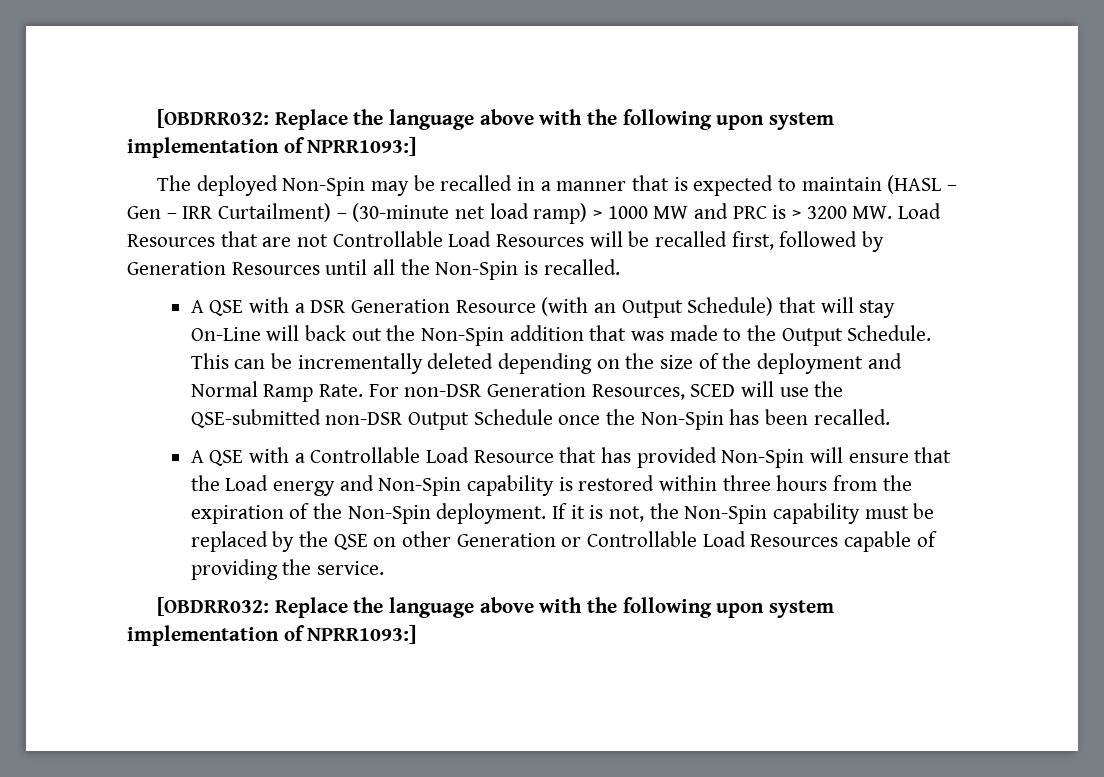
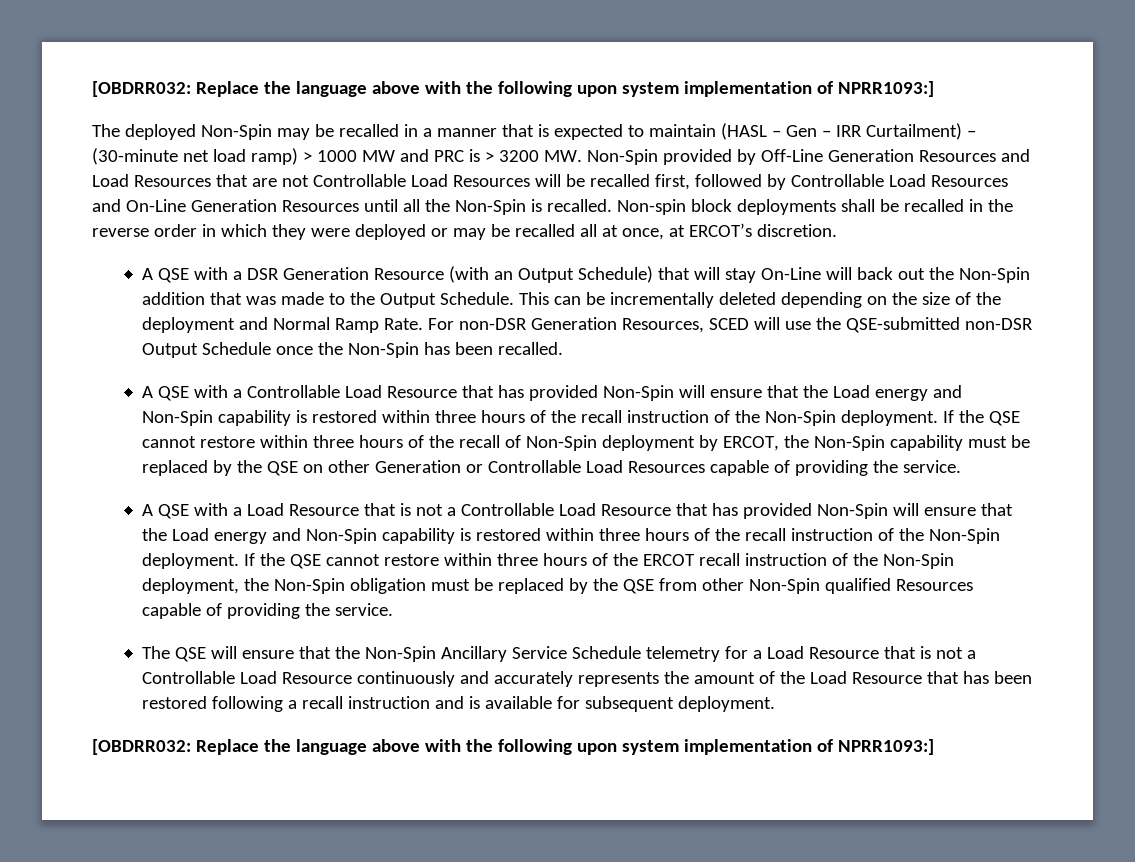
- The deployed Non-Spin may be recalled in a manner that is expected to maintain (HASL – Gen – IRR Curtailment) – (30-minute net load ramp) > 1000 MW and PRC is > 3200 MW. Load Resources that are not Controllable Load Resources will be recalled first, followed by Generation Resources until all the Non-Spin is recalled.
+ The deployed Non-Spin may be recalled in a manner that is expected to maintain (HASL – Gen – IRR Curtailment) – (30-minute net load ramp) > 1000 MW and PRC is > 3200 MW. Non-Spin provided by Off-Line Generation Resources and Load Resources that are not Controllable Load Resources will be recalled first, followed by Controllable Load Resources and On-Line Generation Resources until all the Non-Spin is recalled. Non-spin block deployments shall be recalled in the reverse order in which they were deployed or may be recalled all at once, at ERCOT’s discretion.
- A QSE with a Controllable Load Resource that has provided Non-Spin will ensure that the Load energy and Non-Spin capability is restored within three hours from the expiration of the Non-Spin deployment. If it is not, the Non-Spin capability must be replaced by the QSE on other Generation or Controllable Load Resources capable of providing the service.
+ A QSE with a Controllable Load Resource that has provided Non-Spin will ensure that the Load energy and Non-Spin capability is restored within three hours of the recall instruction of the Non-Spin deployment. If the QSE cannot restore within three hours of the recall of Non-Spin deployment by ERCOT, the Non-Spin capability must be replaced by the QSE on other Generation or Controllable Load Resources capable of providing the service.
+ A QSE with a Load Resource that is not a Controllable Load Resource that has provided Non-Spin will ensure that the Load energy and Non-Spin capability is restored within three hours of the recall instruction of the Non-Spin deployment. If the QSE cannot restore within three hours of the ERCOT recall instruction of the Non-Spin deployment, the Non-Spin obligation must be replaced by the QSE from other Non-Spin qualified Resources capable of providing the service.
+ The QSE will ensure that the Non-Spin Ancillary Service Schedule telemetry for a Load Resource that is not a Controllable Load Resource continuously and accurately represents the amount of the Load Resource that has been restored following a recall instruction and is available for subsequent deployment.

